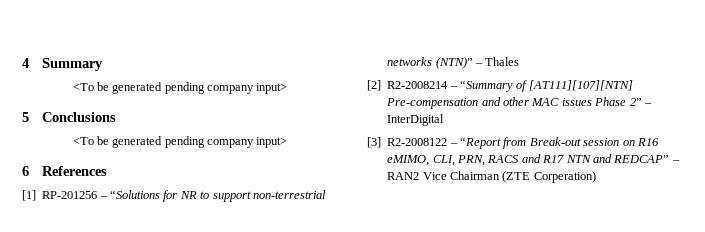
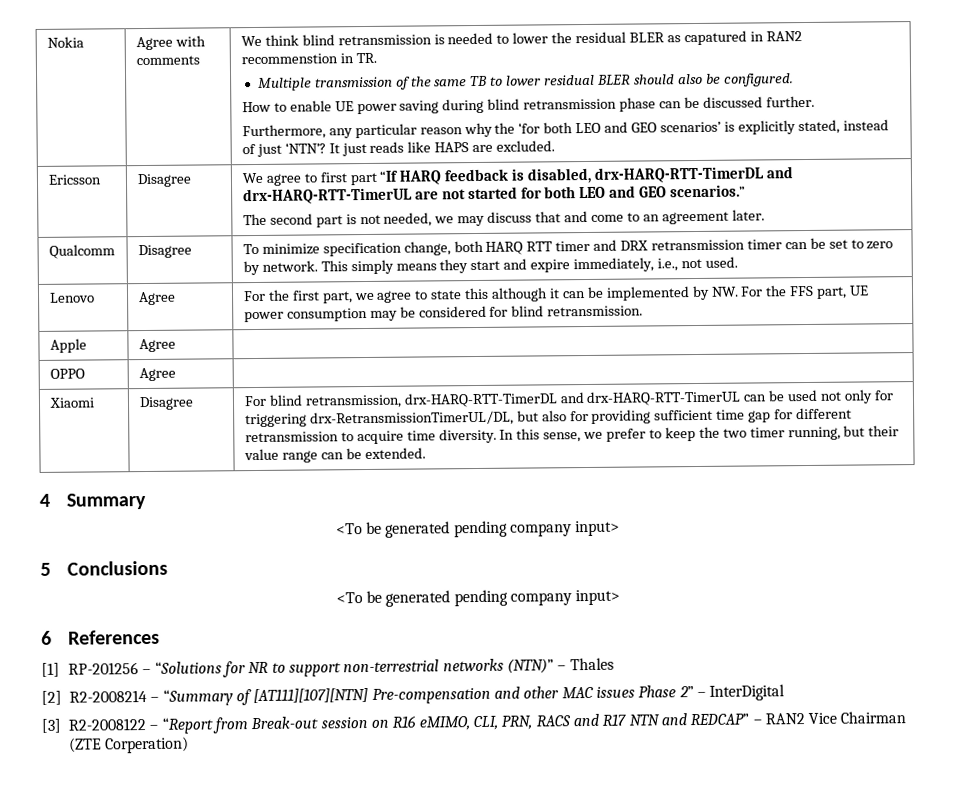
+ Nokia | Agree with comments | We think blind retransmission is needed to lower the residual BLER as capatured in RAN2 recommenstion in TR.
+ Multiple transmission of the same TB to lower residual BLER should also be configured.
+ How to enable UE power saving during blind retransmission phase can be discussed further.
+ Furthermore, any particular reason why the ‘for both LEO and GEO scenarios’ is explicitly stated, instead of just ‘NTN’? It just reads like HAPS are excluded.
+ Ericsson | Disagree | We agree to first part “If HARQ feedback is disabled, drx-HARQ-RTT-TimerDL and drx-HARQ-RTT-TimerUL are not started for both LEO and GEO scenarios.”
+ The second part is not needed, we may discuss that and come to an agreement later.
+ Qualcomm | Disagree | To minimize specification change, both HARQ RTT timer and DRX retransmission timer can be set to zero by network. This simply means they start and expire immediately, i.e., not used.
+ Lenovo | Agree | For the first part, we agree to state this although it can be implemented by NW. For the FFS part, UE power consumption may be considered for blind retransmission.
+ Apple | Agree |
+ OPPO | Agree |
+ Xiaomi | Disagree | For blind retransmission, drx-HARQ-RTT-TimerDL and drx-HARQ-RTT-TimerUL can be used not only for triggering drx-RetransmissionTimerUL/DL, but also for providing sufficient time gap for different retransmission to acquire time diversity. In this sense, we prefer to keep the two timer running, but their value range can be extended.

